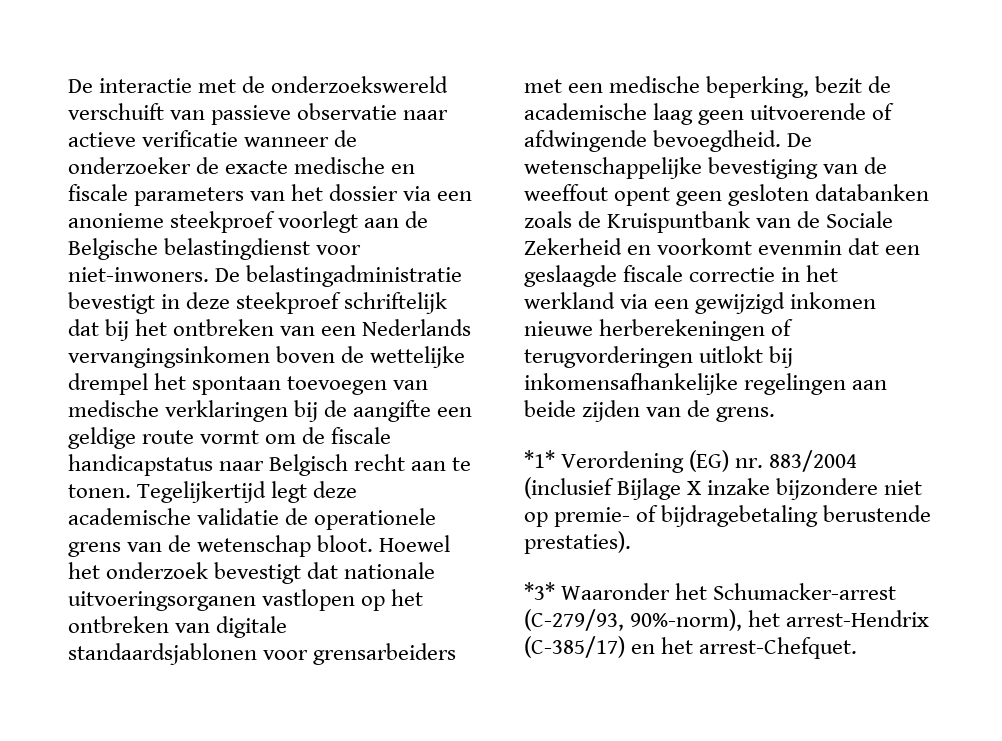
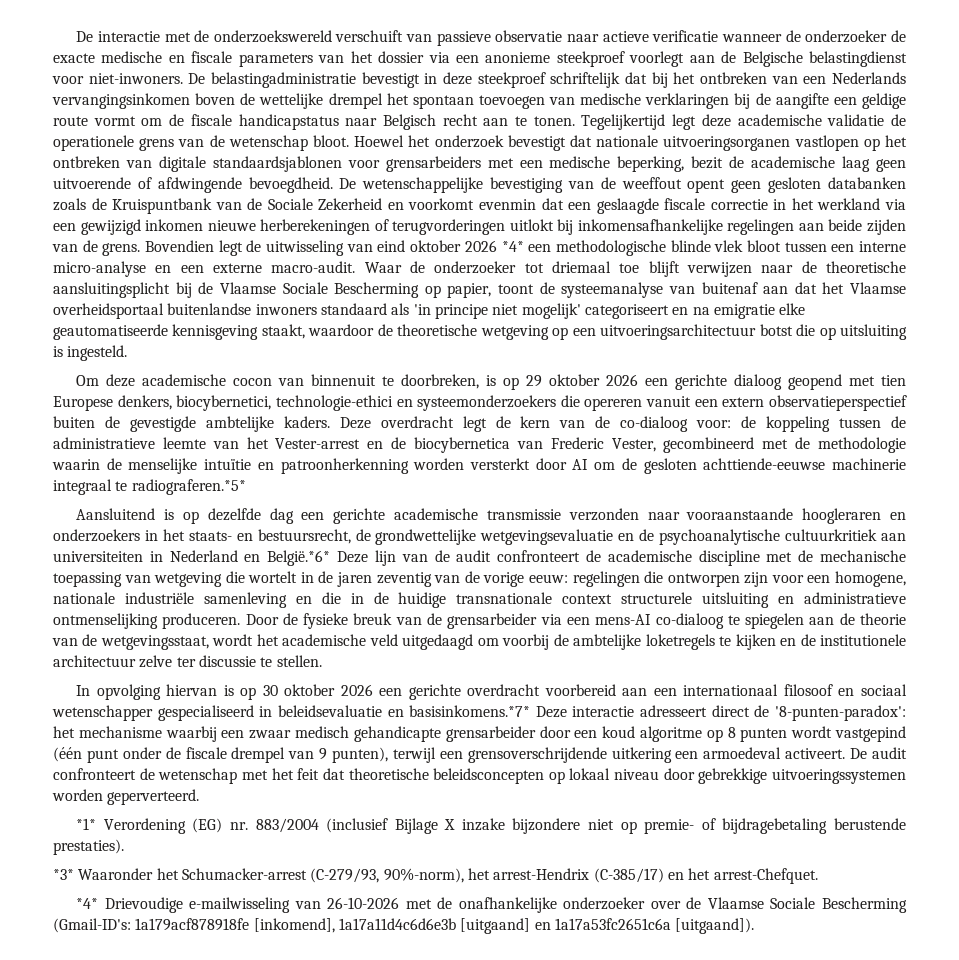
+ Bovendien legt de uitwisseling van eind oktober 2026 *4* een methodologische blinde vlek bloot tussen een interne micro-analyse en een externe macro-audit. Waar de onderzoeker tot driemaal toe blijft verwijzen naar de theoretische aansluitingsplicht bij de Vlaamse Sociale Bescherming op papier, toont de systeemanalyse van buitenaf aan dat het Vlaamse overheidsportaal buitenlandse inwoners standaard als 'in principe niet mogelijk' categoriseert en na emigratie elke geautomatiseerde kennisgeving staakt, waardoor de theoretische wetgeving op een uitvoeringsarchitectuur botst die op uitsluiting is ingesteld.
+ Om deze academische cocon van binnenuit te doorbreken, is op 29 oktober 2026 een gerichte dialoog geopend met tien Europese denkers, biocybernetici, technologie-ethici en systeemonderzoekers die opereren vanuit een extern observatieperspectief buiten de gevestigde ambtelijke kaders. Deze overdracht legt de kern van de co-dialoog voor: de koppeling tussen de administratieve leemte van het Vester-arrest en de biocybernetica van Frederic Vester, gecombineerd met de methodologie waarin de menselijke intuïtie en patroonherkenning worden versterkt door AI om de gesloten achttiende-eeuwse machinerie integraal te radiograferen.*5*
+ Aansluitend is op dezelfde dag een gerichte academische transmissie verzonden naar vooraanstaande hoogleraren en onderzoekers in het staats- en bestuursrecht, de grondwettelijke wetgevingsevaluatie en de psychoanalytische cultuurkritiek aan universiteiten in Nederland en België.*6* Deze lijn van de audit confronteert de academische discipline met de mechanische toepassing van wetgeving die wortelt in de jaren zeventig van de vorige eeuw: regelingen die ontworpen zijn voor een homogene, nationale industriële samenleving en die in de huidige transnationale context structurele uitsluiting en administratieve ontmenselijking produceren. Door de fysieke breuk van de grensarbeider via een mens-AI co-dialoog te spiegelen aan de theorie van de wetgevingsstaat, wordt het academische veld uitgedaagd om voorbij de ambtelijke loketregels te kijken en de institutionele architectuur zelve ter discussie te stellen.
+ In opvolging hiervan is op 30 oktober 2026 een gerichte overdracht voorbereid aan een internationaal filosoof en sociaal wetenschapper gespecialiseerd in beleidsevaluatie en basisinkomens.*7* Deze interactie adresseert direct de '8-punten-paradox': het mechanisme waarbij een zwaar medisch gehandicapte grensarbeider door een koud algoritme op 8 punten wordt vastgepind (één punt onder de fiscale drempel van 9 punten), terwijl een grensoverschrijdende uitkering een armoedeval activeert. De audit confronteert de wetenschap met het feit dat theoretische beleidsconcepten op lokaal niveau door gebrekkige uitvoeringssystemen worden geperverteerd.
+ *4* Drievoudige e-mailwisseling van 26-10-2026 met de onafhankelijke onderzoeker over de Vlaamse Sociale Bescherming (Gmail-ID's: 1a179acf878918fe [inkomend], 1a17a11d4c6d6e3b [uitgaand] en 1a17a53fc2651c6a [uitgaand]).

